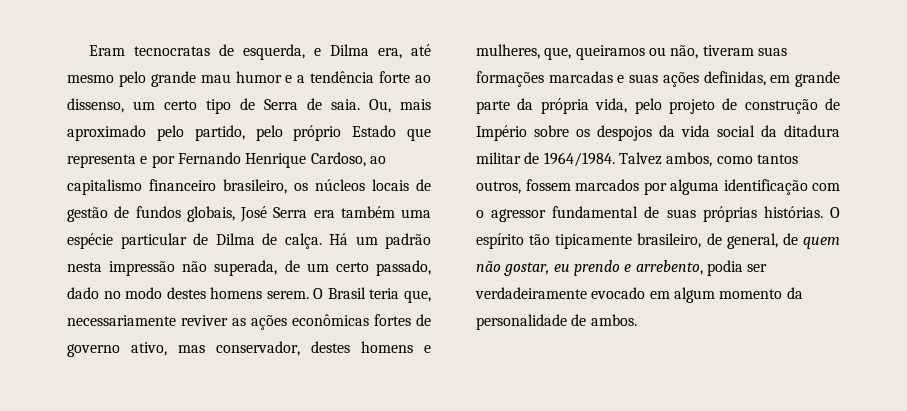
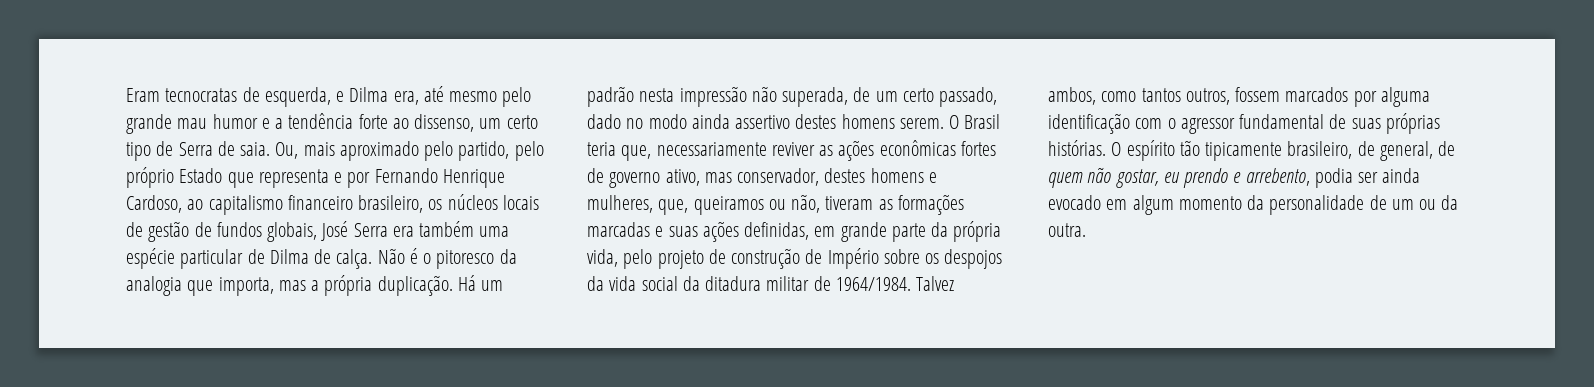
+ Não é o pitoresco da analogia que importa, mas a própria duplicação.
- Há um padrão nesta impressão não superada, de um certo passado, dado no modo destes homens serem.
+ Há um padrão nesta impressão não superada, de um certo passado, dado no modo ainda assertivo destes homens serem.
- O Brasil teria que, necessariamente reviver as ações econômicas fortes de governo ativo, mas conservador, destes homens e mulheres, que, queiramos ou não, tiveram suas formações marcadas e suas ações definidas, em grande parte da própria vida, pelo projeto de construção de Império sobre os despojos da vida social da ditadura militar de 1964/1984.
+ O Brasil teria que, necessariamente reviver as ações econômicas fortes de governo ativo, mas conservador, destes homens e mulheres, que, queiramos ou não, tiveram as formações marcadas e suas ações definidas, em grande parte da própria vida, pelo projeto de construção de Império sobre os despojos da vida social da ditadura militar de 1964/1984.
- O espírito tão tipicamente brasileiro, de general, de quem não gostar, eu prendo e arrebento, podia ser verdadeiramente evocado em algum momento da personalidade de ambos.
+ O espírito tão tipicamente brasileiro, de general, de quem não gostar, eu prendo e arrebento, podia ser ainda evocado em algum momento da personalidade de um ou da outra.

